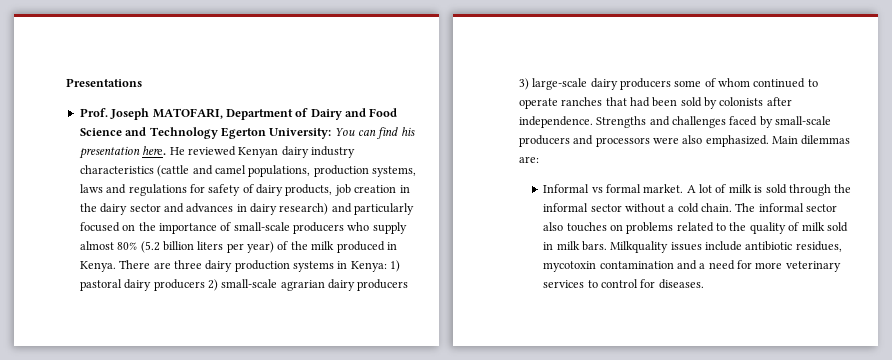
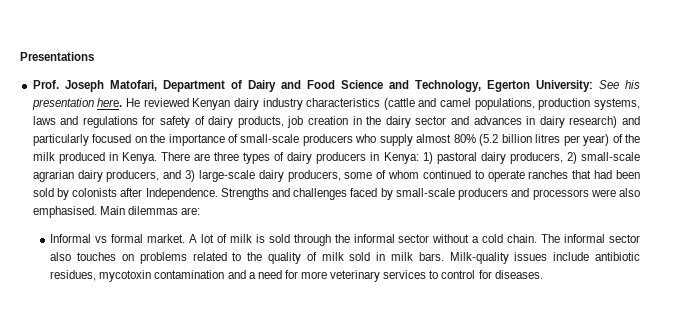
- Prof. Joseph MATOFARI, Department of Dairy and Food Science and Technology Egerton University: You can find his presentation here.
+ Prof. Joseph Matofari, Department of Dairy and Food Science and Technology, Egerton University: See his presentation here.
- He reviewed Kenyan dairy industry characteristics (cattle and camel populations, production systems, laws and regulations for safety of dairy products, job creation in the dairy sector and advances in dairy research) and particularly focused on the importance of small-scale producers who supply almost 80% (5.2 billion liters per year) of the milk produced in Kenya.
+ He reviewed Kenyan dairy industry characteristics (cattle and camel populations, production systems, laws and regulations for safety of dairy products, job creation in the dairy sector and advances in dairy research) and particularly focused on the importance of small-scale producers who supply almost 80% (5.2 billion litres per year) of the milk produced in Kenya.
- There are three dairy production systems in Kenya: 1) pastoral dairy producers 2) small-scale agrarian dairy producers 3) large-scale dairy producers some of whom continued to operate ranches that had been sold by colonists after independence.
+ There are three types of dairy producers in Kenya: 1) pastoral dairy producers, 2) small-scale agrarian dairy producers, and 3) large-scale dairy producers, some of whom continued to operate ranches that had been sold by colonists after Independence.
- Strengths and challenges faced by small-scale producers and processors were also emphasized.
+ Strengths and challenges faced by small-scale producers and processors were also emphasised.
- Milkquality issues include antibiotic residues, mycotoxin contamination and a need for more veterinary services to control for diseases.
+ Milk-quality issues include antibiotic residues, mycotoxin contamination and a need for more veterinary services to control for diseases.

